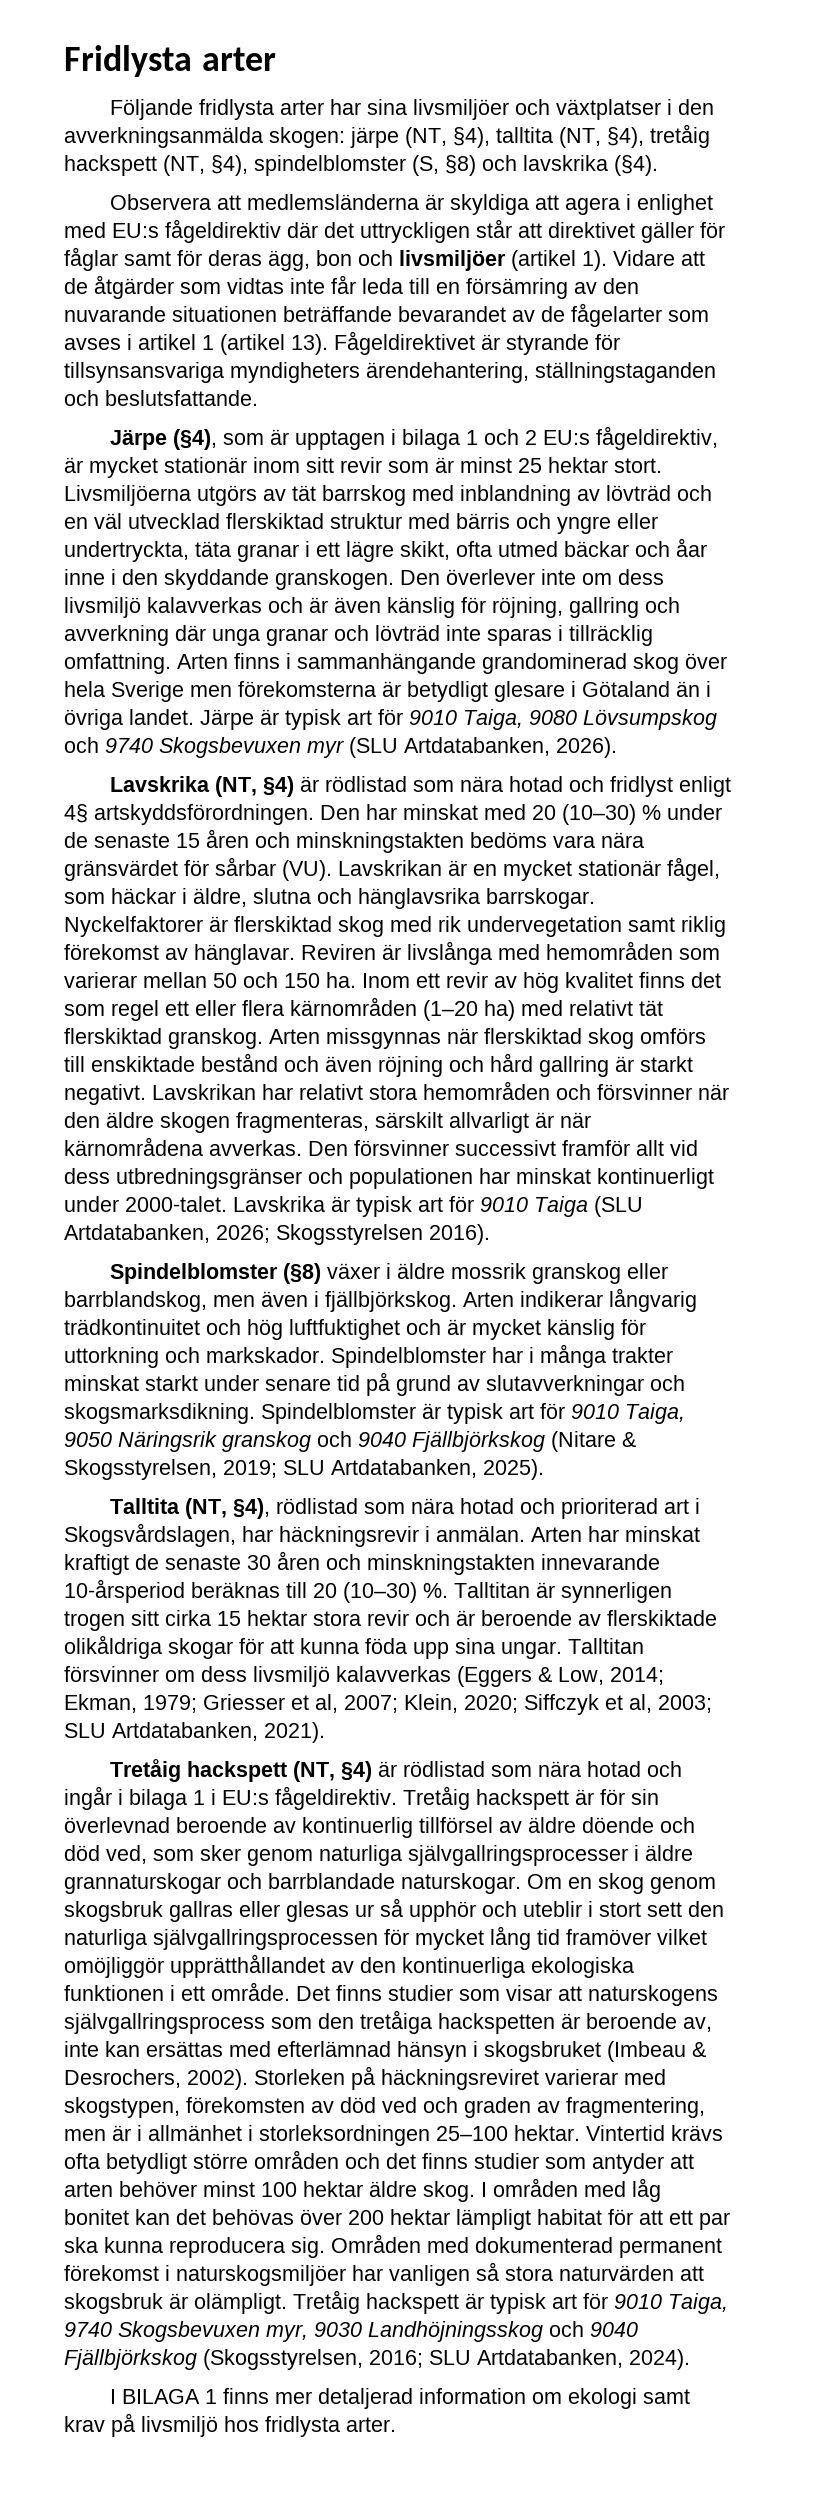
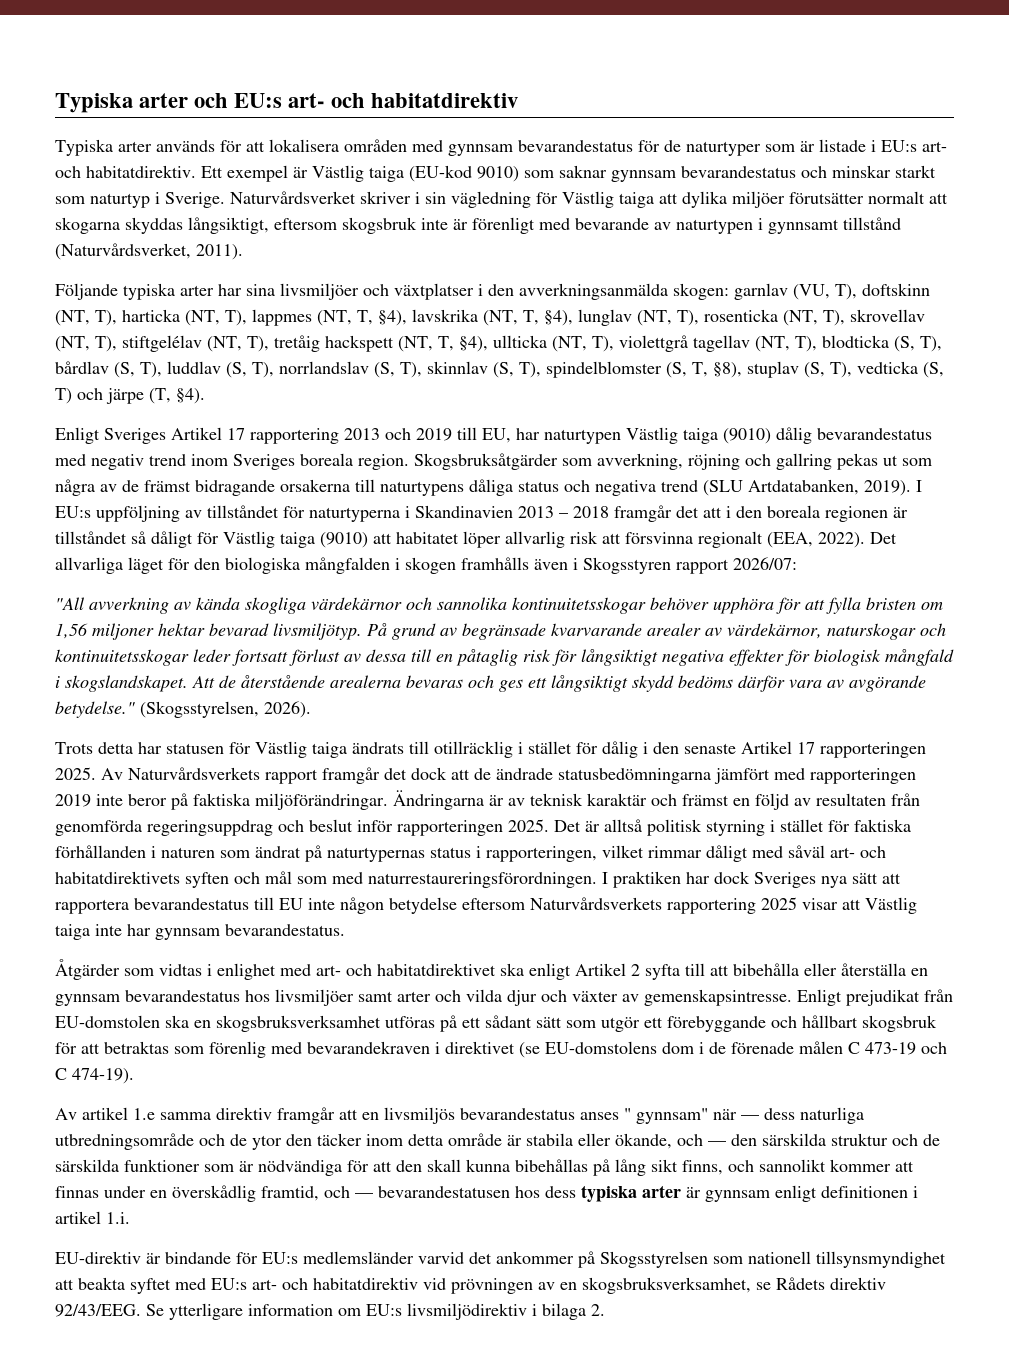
- Fridlysta arter
+ Typiska arter och EU:s art- och habitatdirektiv
+ Typiska arter används för att lokalisera områden med gynnsam bevarandestatus för de naturtyper som är listade i EU:s art- och habitatdirektiv. Ett exempel är Västlig taiga (EU-kod 9010) som saknar gynnsam bevarandestatus och minskar starkt som naturtyp i Sverige. Naturvårdsverket skriver i sin vägledning för Västlig taiga att dylika miljöer förutsätter normalt att skogarna skyddas långsiktigt, eftersom skogsbruk inte är förenligt med bevarande av naturtypen i gynnsamt tillstånd (Naturvårdsverket, 2011).
- Följande fridlysta arter har sina livsmiljöer och växtplatser i den avverkningsanmälda skogen: järpe (NT, §4), talltita (NT, §4), tretåig hackspett (NT, §4), spindelblomster (S, §8) och lavskrika (§4).
- Observera att medlemsländerna är skyldiga att agera i enlighet med EU:s fågeldirektiv där det uttryckligen står att direktivet gäller för fåglar samt för deras ägg, bon och livsmiljöer (artikel 1). Vidare att de åtgärder som vidtas inte får leda till en försämring av den nuvarande situationen beträffande bevarandet av de fågelarter som avses i artikel 1 (artikel 13). Fågeldirektivet är styrande för tillsynsansvariga myndigheters ärendehantering, ställningstaganden och beslutsfattande.
- Järpe (§4), som är upptagen i bilaga 1 och 2 EU:s fågeldirektiv, är mycket stationär inom sitt revir som är minst 25 hektar stort. Livsmiljöerna utgörs av tät barrskog med inblandning av lövträd och en väl utvecklad flerskiktad struktur med bärris och yngre eller undertryckta, täta granar i ett lägre skikt, ofta utmed bäckar och åar inne i den skyddande granskogen. Den överlever inte om dess livsmiljö kalavverkas och är även känslig för röjning, gallring och avverkning där unga granar och lövträd inte sparas i tillräcklig omfattning. Arten finns i sammanhängande grandominerad skog över hela Sverige men förekomsterna är betydligt glesare i Götaland än i övriga landet. Järpe är typisk art för 9010 Taiga, 9080 Lövsumpskog och 9740 Skogsbevuxen myr (SLU Artdatabanken, 2026).
- Lavskrika (NT, §4) är rödlistad som nära hotad och fridlyst enligt 4§ artskyddsförordningen. Den har minskat med 20 (10–30) % under de senaste 15 åren och minskningstakten bedöms vara nära gränsvärdet för sårbar (VU). Lavskrikan är en mycket stationär fågel, som häckar i äldre, slutna och hänglavsrika barrskogar. Nyckelfaktorer är flerskiktad skog med rik undervegetation samt riklig förekomst av hänglavar. Reviren är livslånga med hemområden som varierar mellan 50 och 150 ha. Inom ett revir av hög kvalitet finns det som regel ett eller flera kärnområden (1–20 ha) med relativt tät flerskiktad granskog. Arten missgynnas när flerskiktad skog omförs till enskiktade bestånd och även röjning och hård gallring är starkt negativt. Lavskrikan har relativt stora hemområden och försvinner när den äldre skogen fragmenteras, särskilt allvarligt är när kärnområdena avverkas. Den försvinner successivt framför allt vid dess utbredningsgränser och populationen har minskat kontinuerligt under 2000-talet. Lavskrika är typisk art för 9010 Taiga (SLU Artdatabanken, 2026; Skogsstyrelsen 2016).
- Spindelblomster (§8) växer i äldre mossrik granskog eller barrblandskog, men även i fjällbjörkskog. Arten indikerar långvarig trädkontinuitet och hög luftfuktighet och är mycket känslig för uttorkning och markskador. Spindelblomster har i många trakter minskat starkt under senare tid på grund av slutavverkningar och skogsmarksdikning. Spindelblomster är typisk art för 9010 Taiga, 9050 Näringsrik granskog och 9040 Fjällbjörkskog (Nitare & Skogsstyrelsen, 2019; SLU Artdatabanken, 2025).
- Talltita (NT, §4), rödlistad som nära hotad och prioriterad art i Skogsvårdslagen, har häckningsrevir i anmälan. Arten har minskat kraftigt de senaste 30 åren och minskningstakten innevarande 10-årsperiod beräknas till 20 (10–30) %. Talltitan är synnerligen trogen sitt cirka 15 hektar stora revir och är beroende av flerskiktade olikåldriga skogar för att kunna föda upp sina ungar. Talltitan försvinner om dess livsmiljö kalavverkas (Eggers & Low, 2014; Ekman, 1979; Griesser et al, 2007; Klein, 2020; Siffczyk et al, 2003; SLU Artdatabanken, 2021).
- Tretåig hackspett (NT, §4) är rödlistad som nära hotad och ingår i bilaga 1 i EU:s fågeldirektiv. Tretåig hackspett är för sin överlevnad beroende av kontinuerlig tillförsel av äldre döende och död ved, som sker genom naturliga självgallringsprocesser i äldre grannaturskogar och barrblandade naturskogar. Om en skog genom skogsbruk gallras eller glesas ur så upphör och uteblir i stort sett den naturliga självgallringsprocessen för mycket lång tid framöver vilket omöjliggör upprätthållandet av den kontinuerliga ekologiska funktionen i ett område. Det finns studier som visar att naturskogens självgallringsprocess som den tretåiga hackspetten är beroende av, inte kan ersättas med efterlämnad hänsyn i skogsbruket (Imbeau & Desrochers, 2002). Storleken på häckningsreviret varierar med skogstypen, förekomsten av död ved och graden av fragmentering, men är i allmänhet i storleksordningen 25–100 hektar. Vintertid krävs ofta betydligt större områden och det finns studier som antyder att arten behöver minst 100 hektar äldre skog. I områden med låg bonitet kan det behövas över 200 hektar lämpligt habitat för att ett par ska kunna reproducera sig. Områden med dokumenterad permanent förekomst i naturskogsmiljöer har vanligen så stora naturvärden att skogsbruk är olämpligt. Tretåig hackspett är typisk art för 9010 Taiga, 9740 Skogsbevuxen myr, 9030 Landhöjningsskog och 9040 Fjällbjörkskog (Skogsstyrelsen, 2016; SLU Artdatabanken, 2024).
- I BILAGA 1 finns mer detaljerad information om ekologi samt krav på livsmiljö hos fridlysta arter.
+ Följande typiska arter har sina livsmiljöer och växtplatser i den avverkningsanmälda skogen: garnlav (VU, T), doftskinn (NT, T), harticka (NT, T), lappmes (NT, T, §4), lavskrika (NT, T, §4), lunglav (NT, T), rosenticka (NT, T), skrovellav (NT, T), stiftgelélav (NT, T), tretåig hackspett (NT, T, §4), ullticka (NT, T), violettgrå tagellav (NT, T), blodticka (S, T), bårdlav (S, T), luddlav (S, T), norrlandslav (S, T), skinnlav (S, T), spindelblomster (S, T, §8), stuplav (S, T), vedticka (S, T) och järpe (T, §4).
+ Enligt Sveriges Artikel 17 rapportering 2013 och 2019 till EU, har naturtypen Västlig taiga (9010) dålig bevarandestatus med negativ trend inom Sveriges boreala region. Skogsbruksåtgärder som avverkning, röjning och gallring pekas ut som några av de främst bidragande orsakerna till naturtypens dåliga status och negativa trend (SLU Artdatabanken, 2019). I EU:s uppföljning av tillståndet för naturtyperna i Skandinavien 2013 – 2018 framgår det att i den boreala regionen är tillståndet så dåligt för Västlig taiga (9010) att habitatet löper allvarlig risk att försvinna regionalt (EEA, 2022). Det allvarliga läget för den biologiska mångfalden i skogen framhålls även i Skogsstyren rapport 2026/07:
+ "All avverkning av kända skogliga värdekärnor och sannolika kontinuitetsskogar behöver upphöra för att fylla bristen om 1,56 miljoner hektar bevarad livsmiljötyp. På grund av begränsade kvarvarande arealer av värdekärnor, naturskogar och kontinuitetsskogar leder fortsatt förlust av dessa till en påtaglig risk för långsiktigt negativa effekter för biologisk mångfald i skogslandskapet. Att de återstående arealerna bevaras och ges ett långsiktigt skydd bedöms därför vara av avgörande betydelse." (Skogsstyrelsen, 2026).
+ Trots detta har statusen för Västlig taiga ändrats till otillräcklig i stället för dålig i den senaste Artikel 17 rapporteringen 2025. Av Naturvårdsverkets rapport framgår det dock att de ändrade statusbedömningarna jämfört med rapporteringen 2019 inte beror på faktiska miljöförändringar. Ändringarna är av teknisk karaktär och främst en följd av resultaten från genomförda regeringsuppdrag och beslut inför rapporteringen 2025. Det är alltså politisk styrning i stället för faktiska förhållanden i naturen som ändrat på naturtypernas status i rapporteringen, vilket rimmar dåligt med såväl art- och habitatdirektivets syften och mål som med naturrestaureringsförordningen. I praktiken har dock Sveriges nya sätt att rapportera bevarandestatus till EU inte någon betydelse eftersom Naturvårdsverkets rapportering 2025 visar att Västlig taiga inte har gynnsam bevarandestatus.
+ Åtgärder som vidtas i enlighet med art- och habitatdirektivet ska enligt Artikel 2 syfta till att bibehålla eller återställa en gynnsam bevarandestatus hos livsmiljöer samt arter och vilda djur och växter av gemenskapsintresse. Enligt prejudikat från EU-domstolen ska en skogsbruksverksamhet utföras på ett sådant sätt som utgör ett förebyggande och hållbart skogsbruk för att betraktas som förenlig med bevarandekraven i direktivet (se EU-domstolens dom i de förenade målen C 473-19 och C 474-19).
+ Av artikel 1.e samma direktiv framgår att en livsmiljös bevarandestatus anses " gynnsam" när — dess naturliga utbredningsområde och de ytor den täcker inom detta område är stabila eller ökande, och — den särskilda struktur och de särskilda funktioner som är nödvändiga för att den skall kunna bibehållas på lång sikt finns, och sannolikt kommer att finnas under en överskådlig framtid, och — bevarandestatusen hos dess typiska arter är gynnsam enligt definitionen i artikel 1.i.
+ EU-direktiv är bindande för EU:s medlemsländer varvid det ankommer på Skogsstyrelsen som nationell tillsynsmyndighet att beakta syftet med EU:s art- och habitatdirektiv vid prövningen av en skogsbruksverksamhet, se Rådets direktiv 92/43/EEG. Se ytterligare information om EU:s livsmiljödirektiv i bilaga 2.

